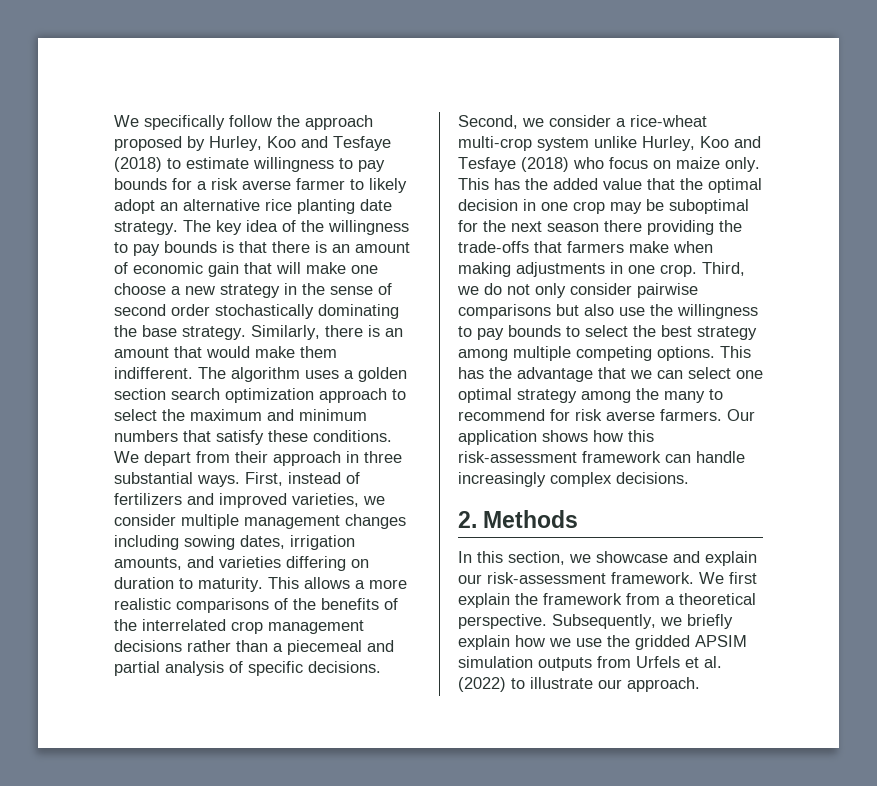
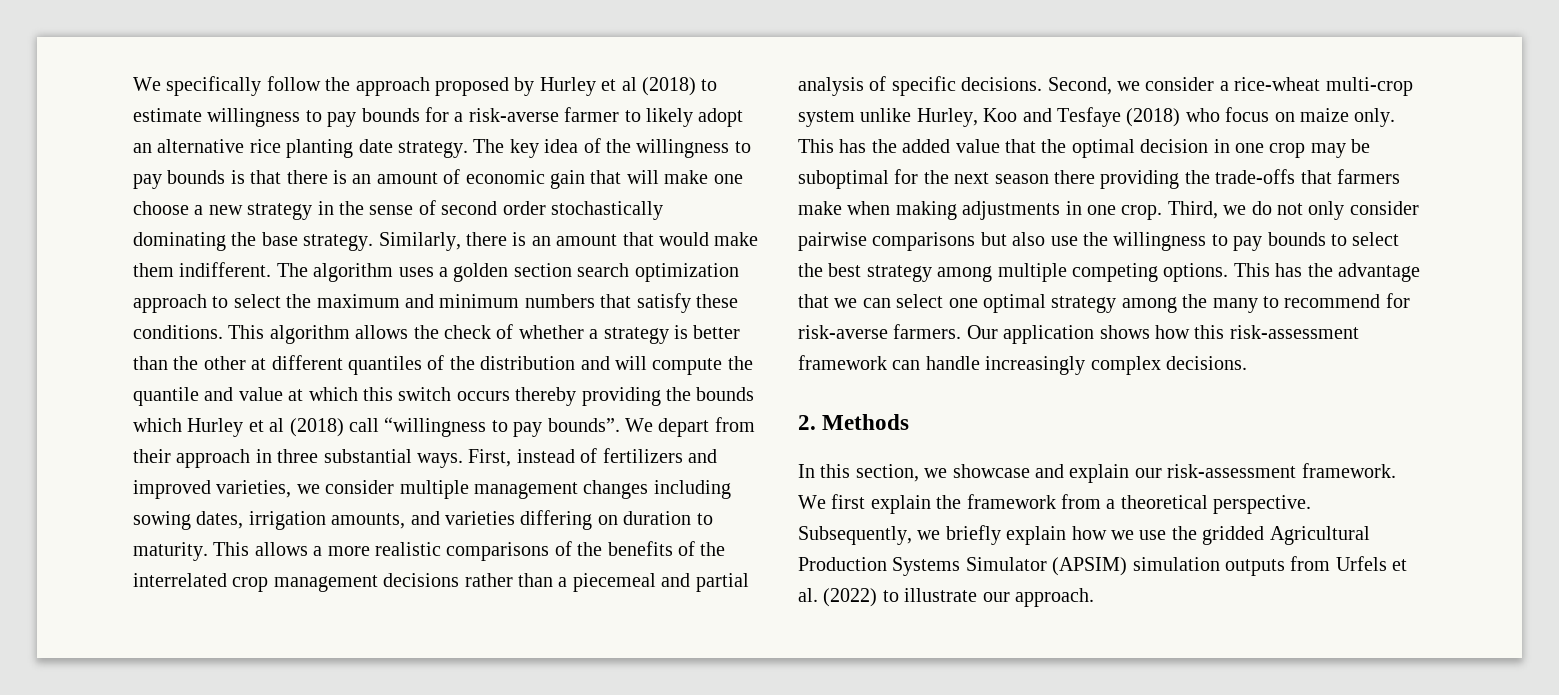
- We specifically follow the approach proposed by Hurley, Koo and Tesfaye (2018) to estimate willingness to pay bounds for a risk averse farmer to likely adopt an alternative rice planting date strategy.
+ We specifically follow the approach proposed by Hurley et al (2018) to estimate willingness to pay bounds for a risk-averse farmer to likely adopt an alternative rice planting date strategy.
+ This algorithm allows the check of whether a strategy is better than the other at different quantiles of the distribution and will compute the quantile and value at which this switch occurs thereby providing the bounds which Hurley et al (2018) call “willingness to pay bounds”.
- This has the advantage that we can select one optimal strategy among the many to recommend for risk averse farmers.
+ This has the advantage that we can select one optimal strategy among the many to recommend for risk-averse farmers.
- Subsequently, we briefly explain how we use the gridded APSIM simulation outputs from Urfels et al. (2022) to illustrate our approach.
+ Subsequently, we briefly explain how we use the gridded Agricultural Production Systems Simulator (APSIM) simulation outputs from Urfels et al. (2022) to illustrate our approach.

